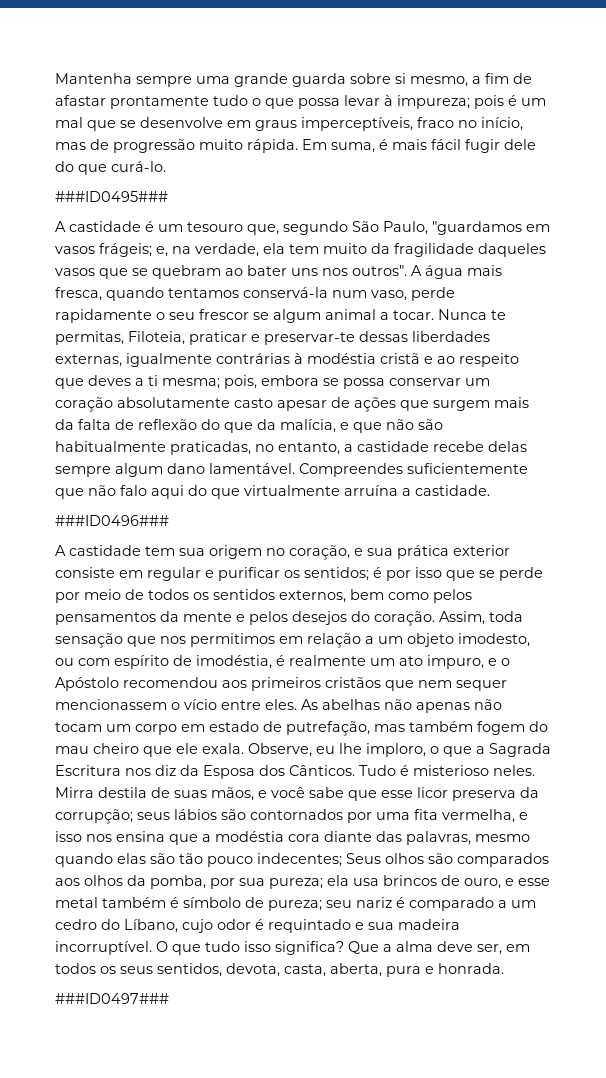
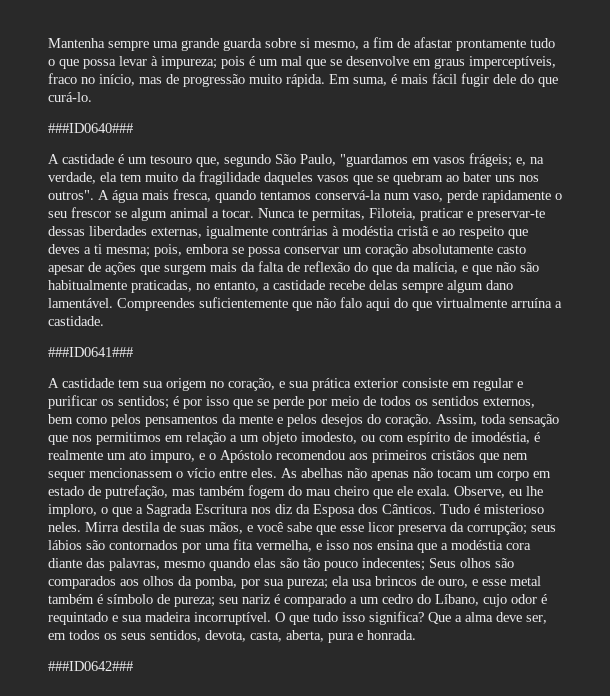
- ###ID0495###
+ ###ID0640###
- ###ID0496###
+ ###ID0641###
- ###ID0497###
+ ###ID0642###

